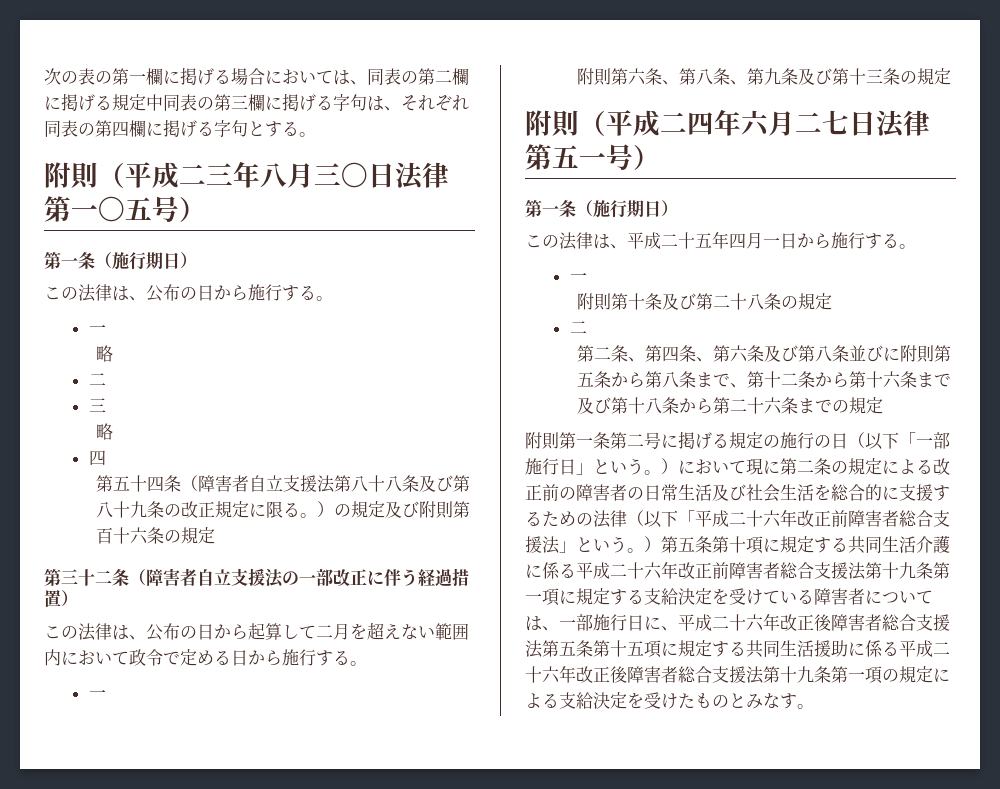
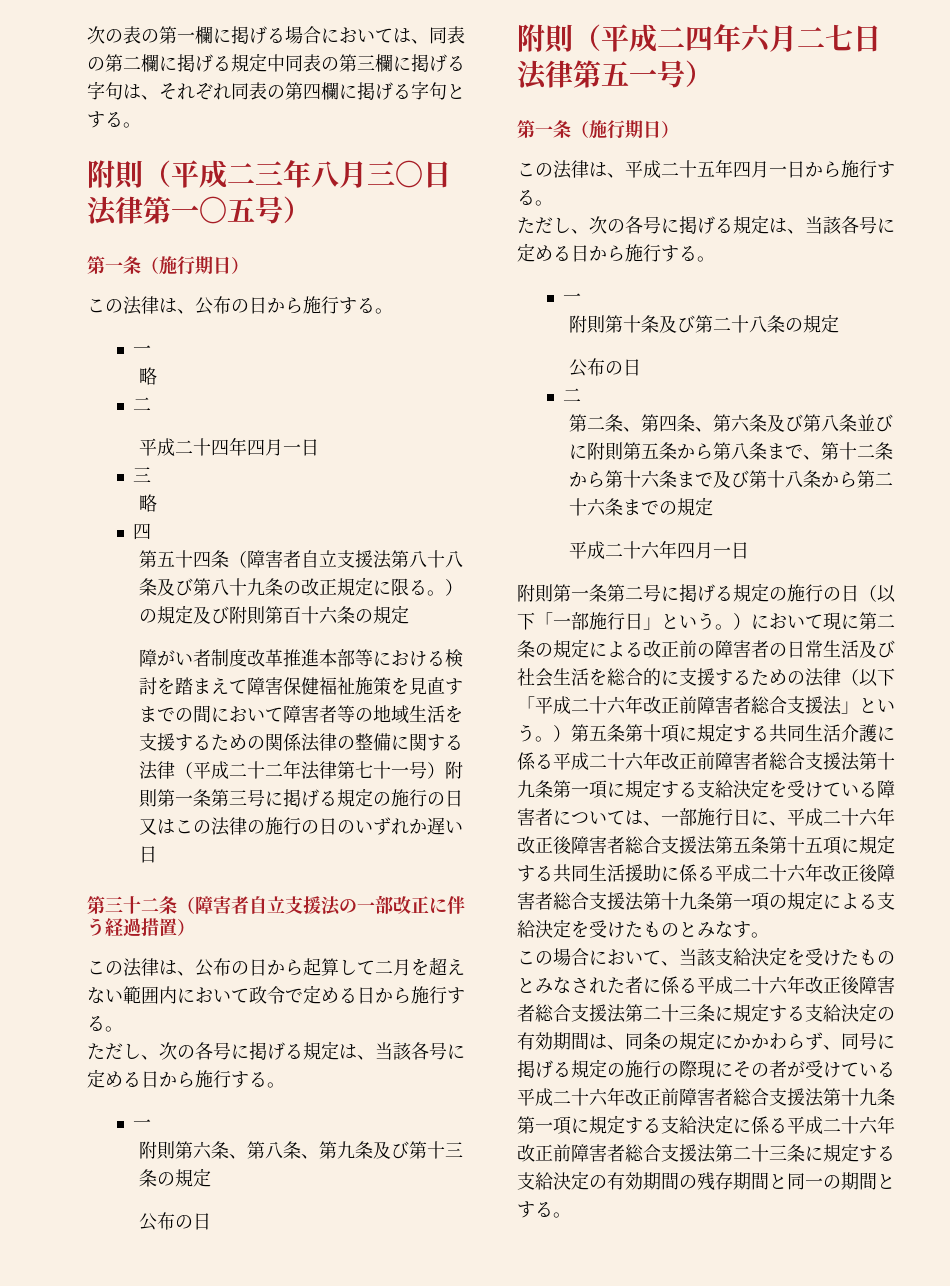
+ 平成二十四年四月一日
+ 障がい者制度改革推進本部等における検討を踏まえて障害保健福祉施策を見直すまでの間において障害者等の地域生活を支援するための関係法律の整備に関する法律（平成二十二年法律第七十一号）附則第一条第三号に掲げる規定の施行の日又はこの法律の施行の日のいずれか遅い日
  この法律は、公布の日から起算して二月を超えない範囲内において政令で定める日から施行する。
+ ただし、次の各号に掲げる規定は、当該各号に定める日から施行する。
  附則第六条、第八条、第九条及び第十三条の規定
+ 公布の日
  この法律は、平成二十五年四月一日から施行する。
+ ただし、次の各号に掲げる規定は、当該各号に定める日から施行する。
  附則第十条及び第二十八条の規定
+ 公布の日
+ 平成二十六年四月一日
+ この場合において、当該支給決定を受けたものとみなされた者に係る平成二十六年改正後障害者総合支援法第二十三条に規定する支給決定の有効期間は、同条の規定にかかわらず、同号に掲げる規定の施行の際現にその者が受けている平成二十六年改正前障害者総合支援法第十九条第一項に規定する支給決定に係る平成二十六年改正前障害者総合支援法第二十三条に規定する支給決定の有効期間の残存期間と同一の期間とする。

